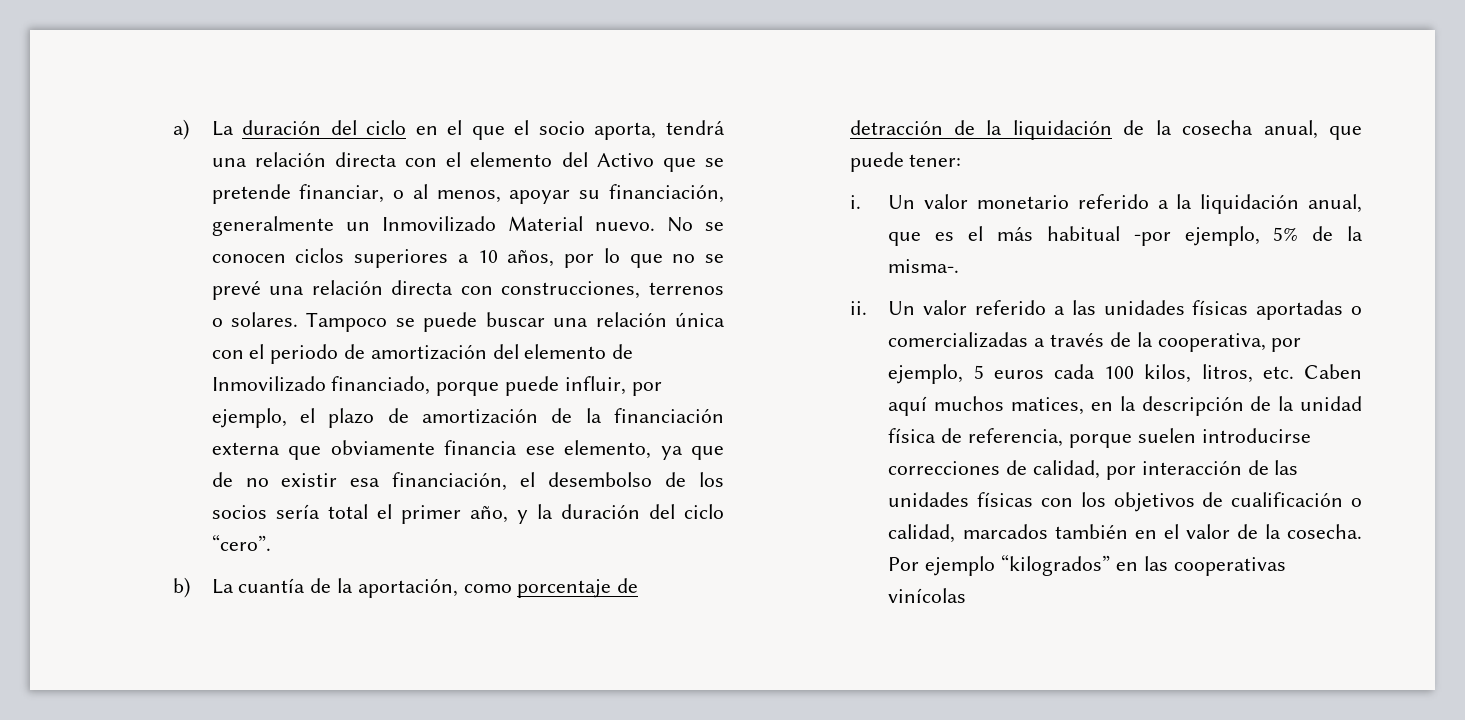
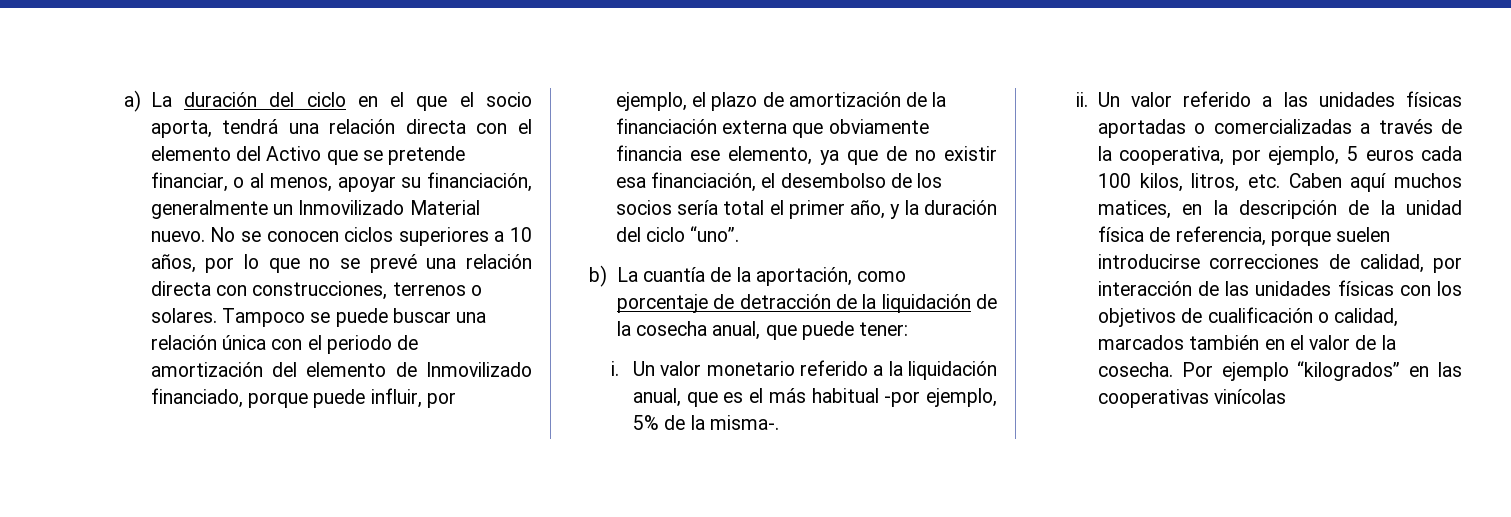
- Tampoco se puede buscar una relación única con el periodo de amortización del elemento de Inmovilizado financiado, porque puede influir, por ejemplo, el plazo de amortización de la financiación externa que obviamente financia ese elemento, ya que de no existir esa financiación, el desembolso de los socios sería total el primer año, y la duración del ciclo “cero”.
+ Tampoco se puede buscar una relación única con el periodo de amortización del elemento de Inmovilizado financiado, porque puede influir, por ejemplo, el plazo de amortización de la financiación externa que obviamente financia ese elemento, ya que de no existir esa financiación, el desembolso de los socios sería total el primer año, y la duración del ciclo “uno”.

